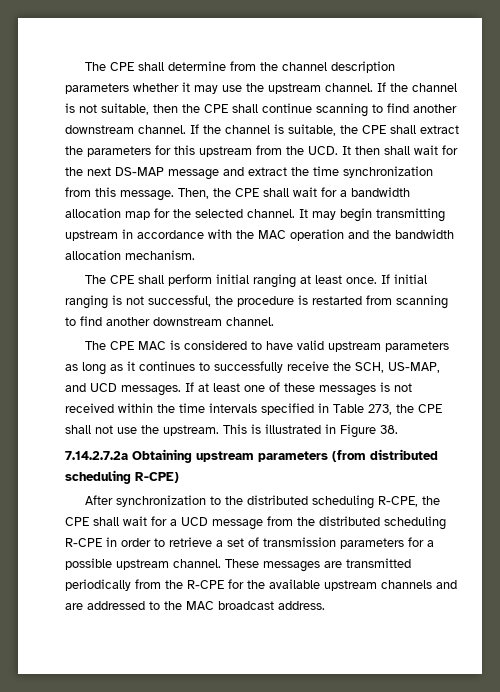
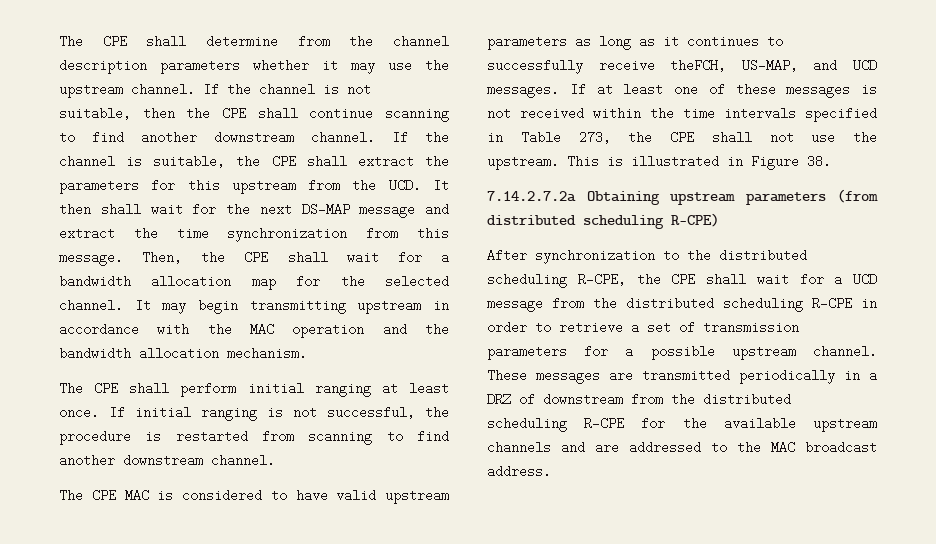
- The CPE MAC is considered to have valid upstream parameters as long as it continues to successfully receive the SCH, US-MAP, and UCD messages.
+ The CPE MAC is considered to have valid upstream parameters as long as it continues to successfully receive theFCH, US-MAP, and UCD messages.
- These messages are transmitted periodically from the R-CPE for the available upstream channels and are addressed to the MAC broadcast address.
+ These messages are transmitted periodically in a DRZ of downstream from the distributed scheduling R-CPE for the available upstream channels and are addressed to the MAC broadcast address.

